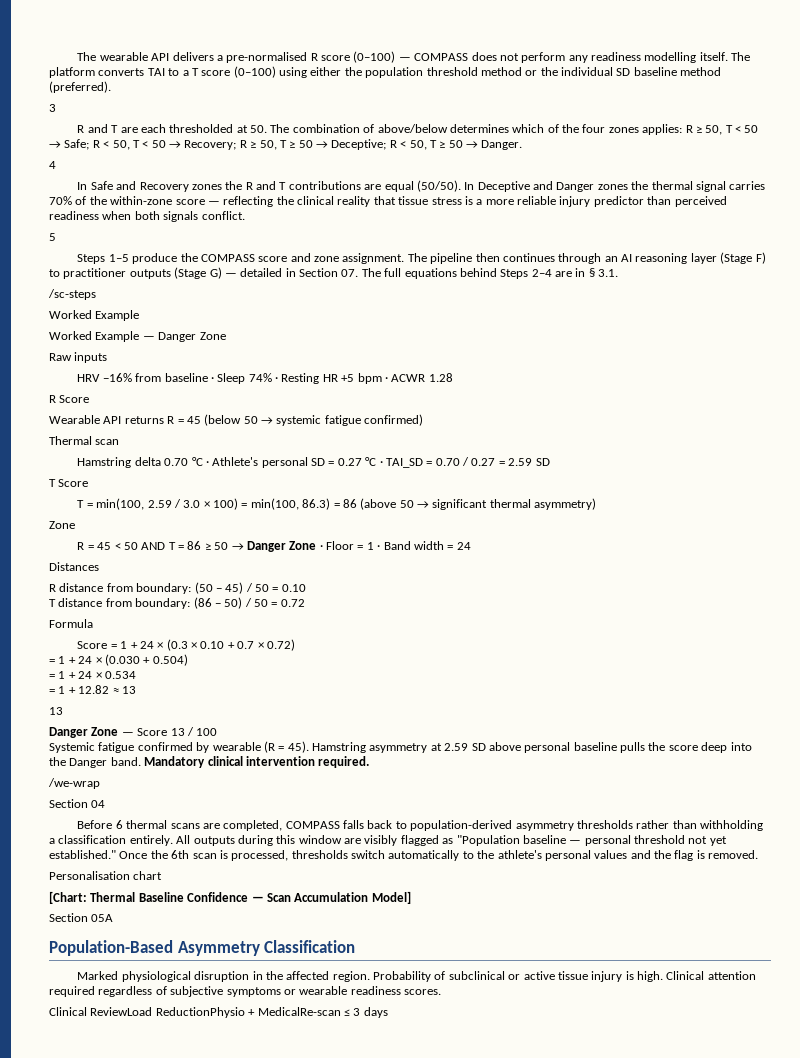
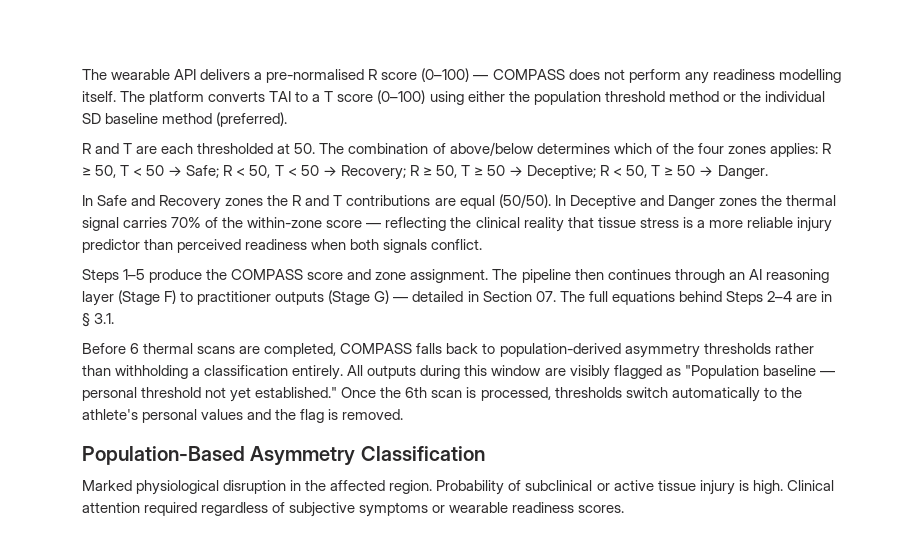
  The platform converts TAI to a T score (0–100) using either the population threshold method or the individual SD baseline method (preferred).
- 3
- 4
- 5
- /sc-steps
- Worked Example
- Worked Example — Danger Zone
- Raw inputs
- HRV −16% from baseline · Sleep 74% · Resting HR +5 bpm · ACWR 1.28
- R Score
- Wearable API returns R = 45 (below 50 → systemic fatigue confirmed)
- Thermal scan
- Hamstring delta 0.70 °C · Athlete's personal SD = 0.27 °C · TAI_SD = 0.70 / 0.27 = 2.59 SD
- T Score
- T = min(100, 2.59 / 3.0 × 100) = min(100, 86.3) = 86 (above 50 → significant thermal asymmetry)
- Zone
- R = 45 < 50 AND T = 86 ≥ 50 → Danger Zone · Floor = 1 · Band width = 24
- Distances
- R distance from boundary: (50 − 45) / 50 = 0.10
- T distance from boundary: (86 − 50) / 50 = 0.72
- Formula
- Score = 1 + 24 × (0.3 × 0.10 + 0.7 × 0.72)
- = 1 + 24 × (0.030 + 0.504)
- = 1 + 24 × 0.534
- = 1 + 12.82 ≈ 13
- 13
- Danger Zone — Score 13 / 100
- Systemic fatigue confirmed by wearable (R = 45). Hamstring asymmetry at 2.59 SD above personal baseline pulls the score deep into the Danger band. Mandatory clinical intervention required.
- /we-wrap
- Section 04
- Personalisation chart
- [Chart: Thermal Baseline Confidence — Scan Accumulation Model]
- Section 05A
- Clinical ReviewLoad ReductionPhysio + MedicalRe-scan ≤ 3 days

